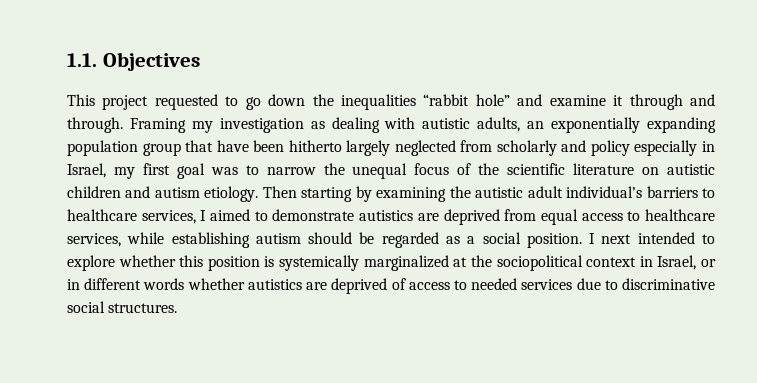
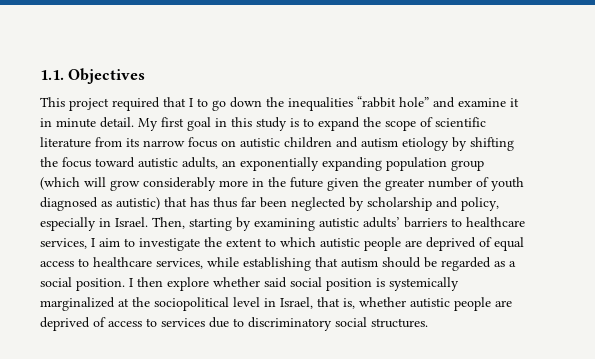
- This project requested to go down the inequalities “rabbit hole” and examine it through and through. Framing my investigation as dealing with autistic adults, an exponentially expanding population group that have been hitherto largely neglected from scholarly and policy especially in Israel, my first goal was to narrow the unequal focus of the scientific literature on autistic children and autism etiology. Then starting by examining the autistic adult individual’s barriers to healthcare services, I aimed to demonstrate autistics are deprived from equal access to healthcare services, while establishing autism should be regarded as a social position.
+ This project required that I to go down the inequalities “rabbit hole” and examine it in minute detail. My first goal in this study is to expand the scope of scientific literature from its narrow focus on autistic children and autism etiology by shifting the focus toward autistic adults, an exponentially expanding population group (which will grow considerably more in the future given the greater number of youth diagnosed as autistic) that has thus far been neglected by scholarship and policy, especially in Israel. Then, starting by examining autistic adults’ barriers to healthcare services, I aim to investigate the extent to which autistic people are deprived of equal access to healthcare services, while establishing that autism should be regarded as a social position.
- I next intended to explore whether this position is systemically marginalized at the sociopolitical context in Israel, or in different words whether autistics are deprived of access to needed services due to discriminative social structures.
+ I then explore whether said social position is systemically marginalized at the sociopolitical level in Israel, that is, whether autistic people are deprived of access to services due to discriminatory social structures.

